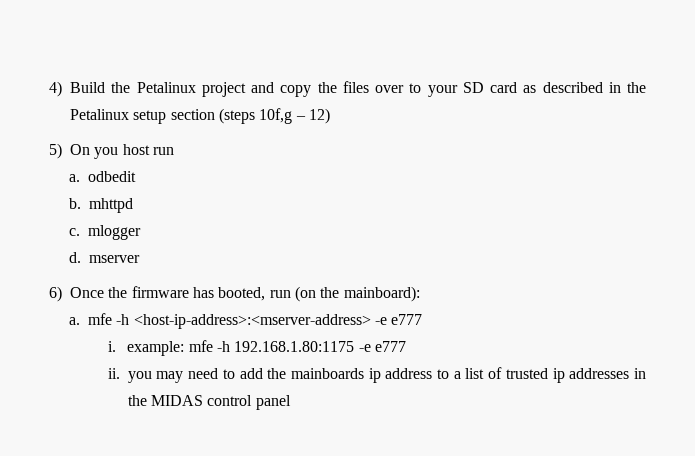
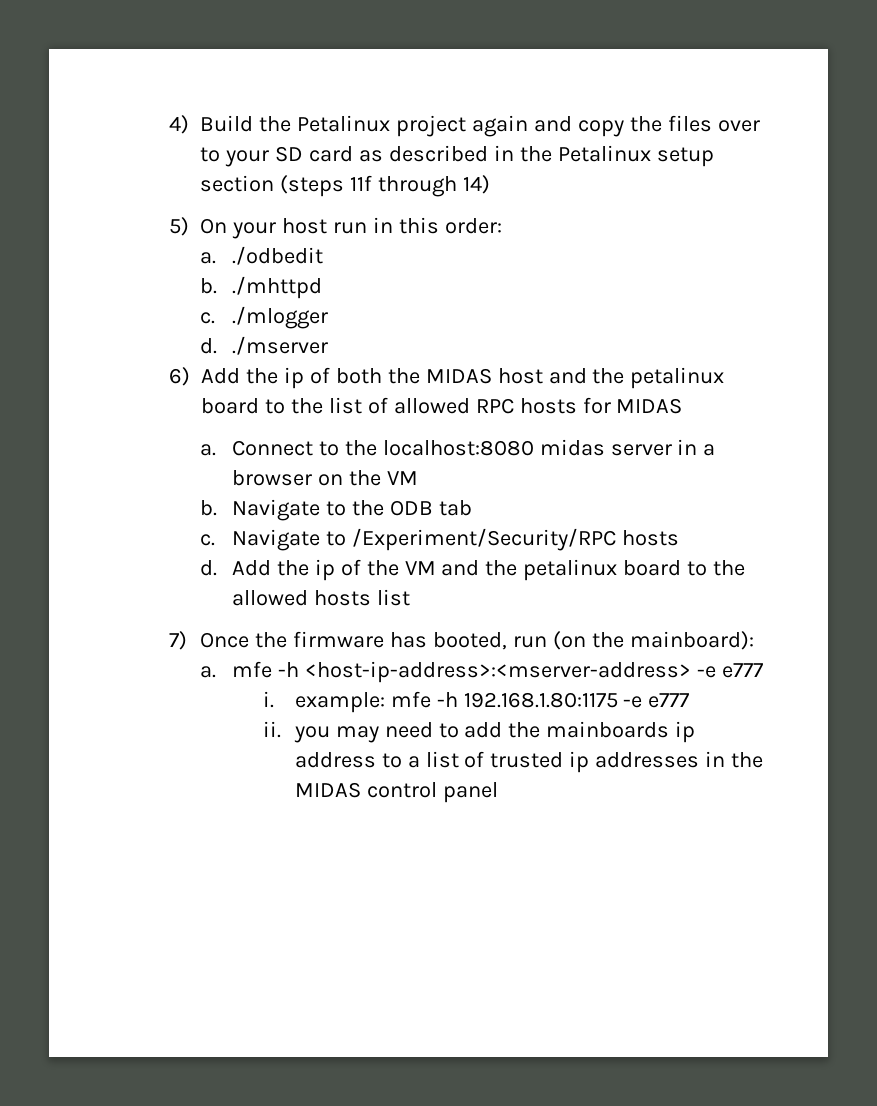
- 4) Build the Petalinux project and copy the files over to your SD card as described in the Petalinux setup section (steps 10f,g – 12)
+ 4) Build the Petalinux project again and copy the files over to your SD card as described in the Petalinux setup section (steps 11f through 14)
- 5) On you host run
- a. odbedit
- b. mhttpd
- c. mlogger
- d. mserver
- 6) Once the firmware has booted, run (on the mainboard):
+ 5) On your host run in this order:
+ a. ./odbedit
+ b. ./mhttpd
+ c. ./mlogger
+ d. ./mserver
+ 6) Add the ip of both the MIDAS host and the petalinux board to the list of allowed RPC hosts for MIDAS
+ a. Connect to the localhost:8080 midas server in a browser on the VM
+ b. Navigate to the ODB tab
+ c. Navigate to /Experiment/Security/RPC hosts
+ d. Add the ip of the VM and the petalinux board to the allowed hosts list
+ 7) Once the firmware has booted, run (on the mainboard):

